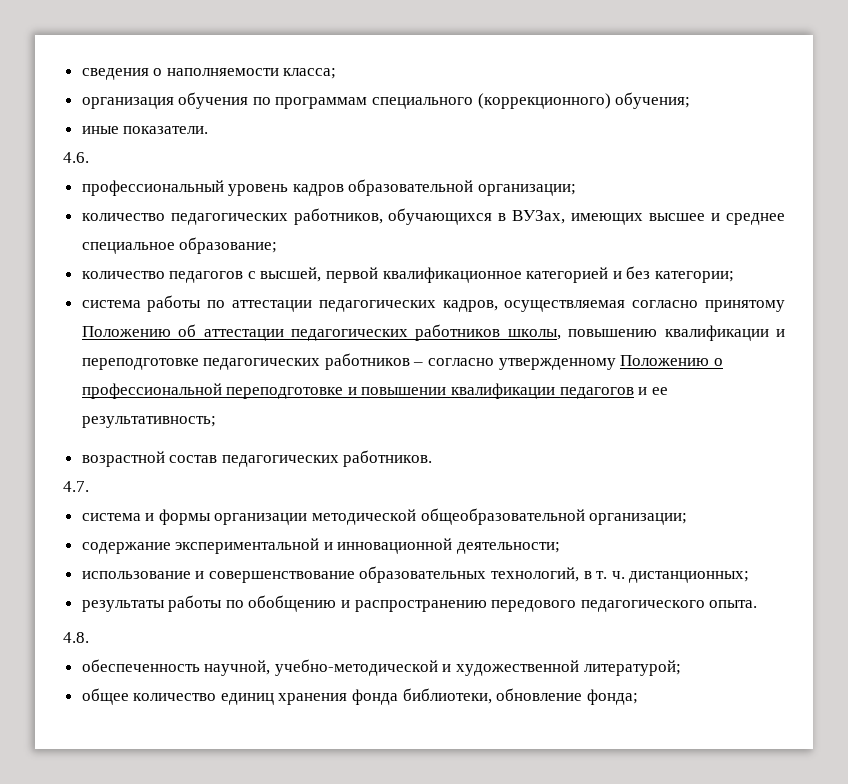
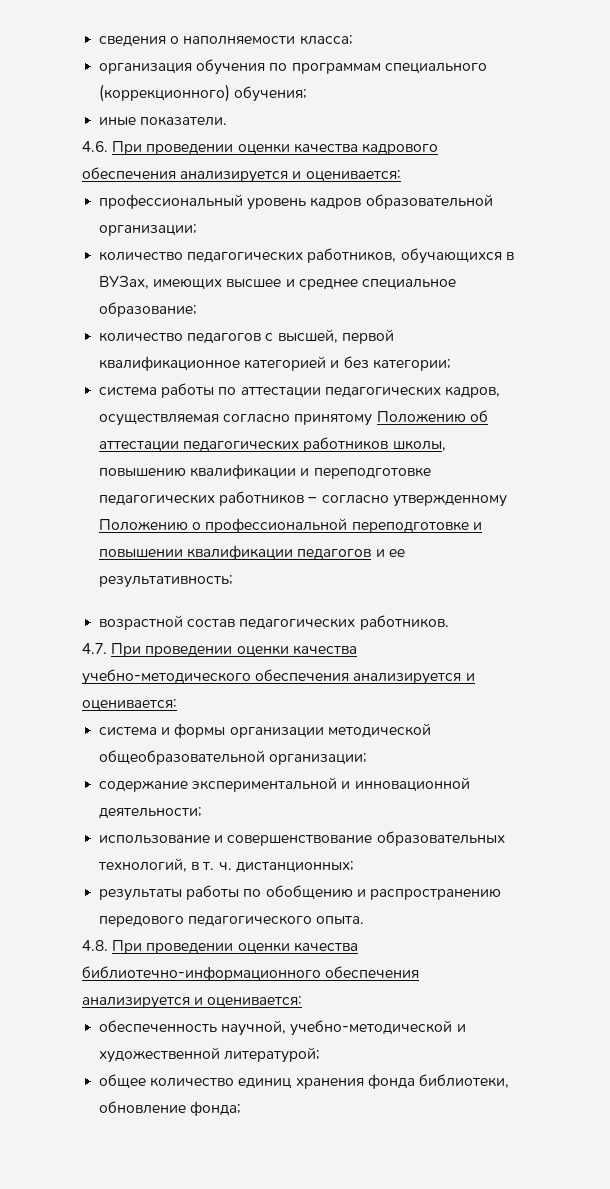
- 4.6.
+ 4.6. При проведении оценки качества кадрового обеспечения анализируется и оценивается:
- 4.7.
+ 4.7. При проведении оценки качества учебно-методического обеспечения анализируется и оценивается:
- 4.8.
+ 4.8. При проведении оценки качества библиотечно-информационного обеспечения анализируется и оценивается:

